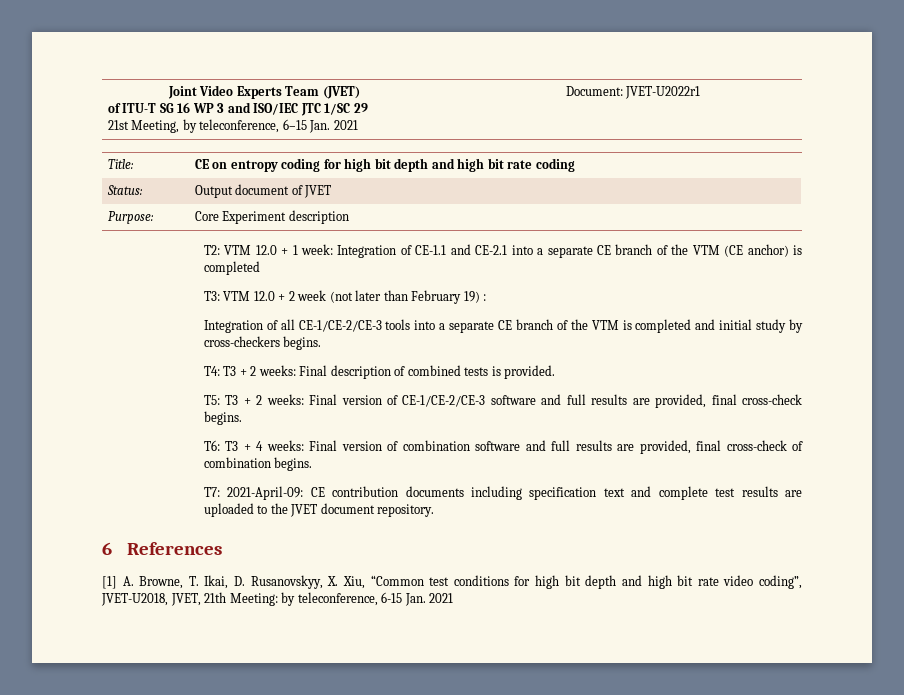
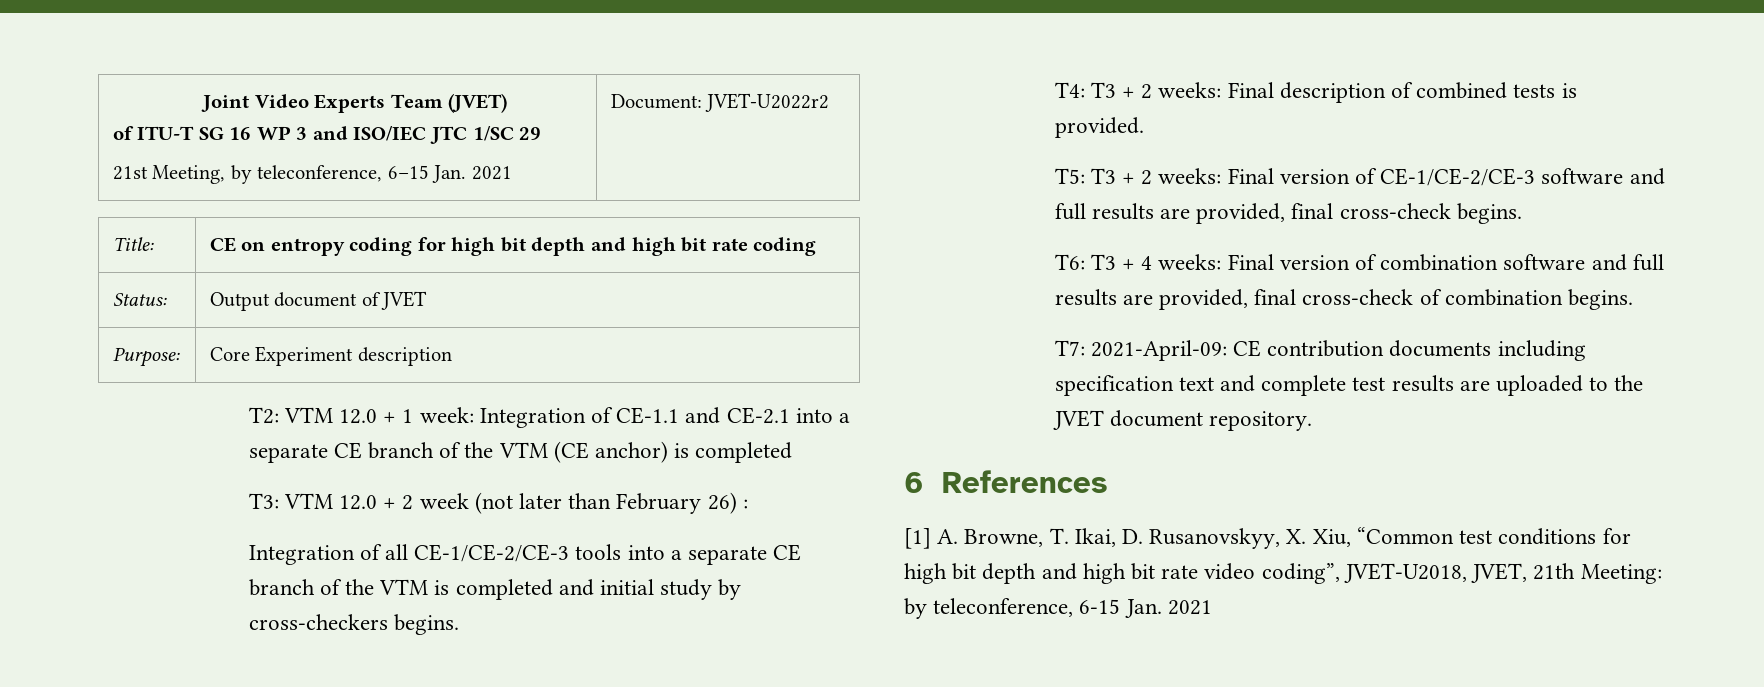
  Joint Video Experts Team (JVET)
  of ITU-T SG 16 WP 3 and ISO/IEC JTC 1/SC 29
- 21st Meeting, by teleconference, 6–15 Jan. 2021 | Document: JVET-U2022r1
+ 21st Meeting, by teleconference, 6–15 Jan. 2021 | Document: JVET-U2022r2
- T3: VTM 12.0 + 2 week (not later than February 19) :
+ T3: VTM 12.0 + 2 week (not later than February 26) :

